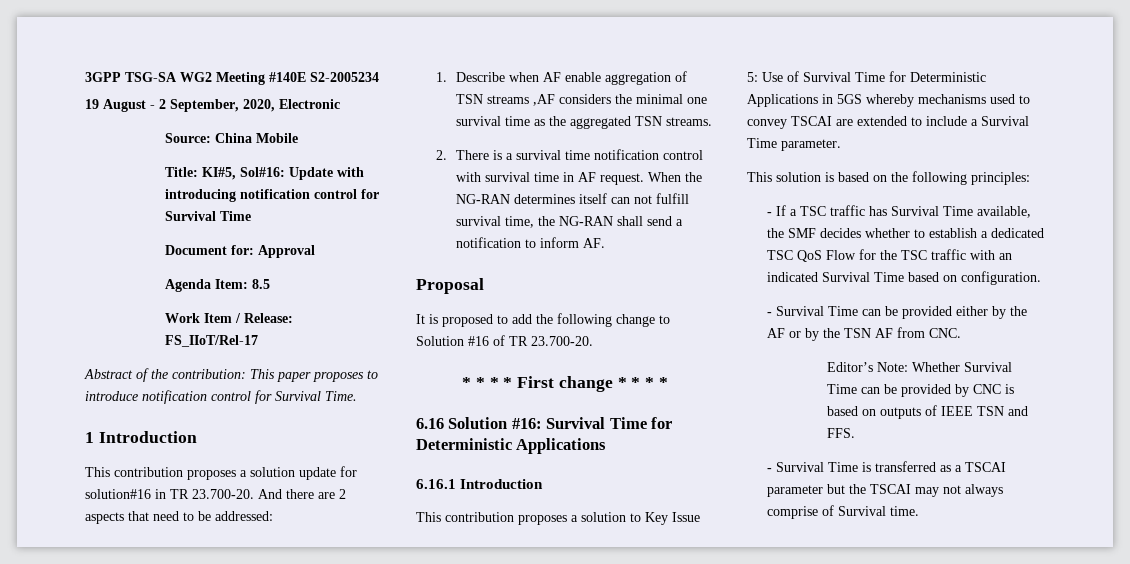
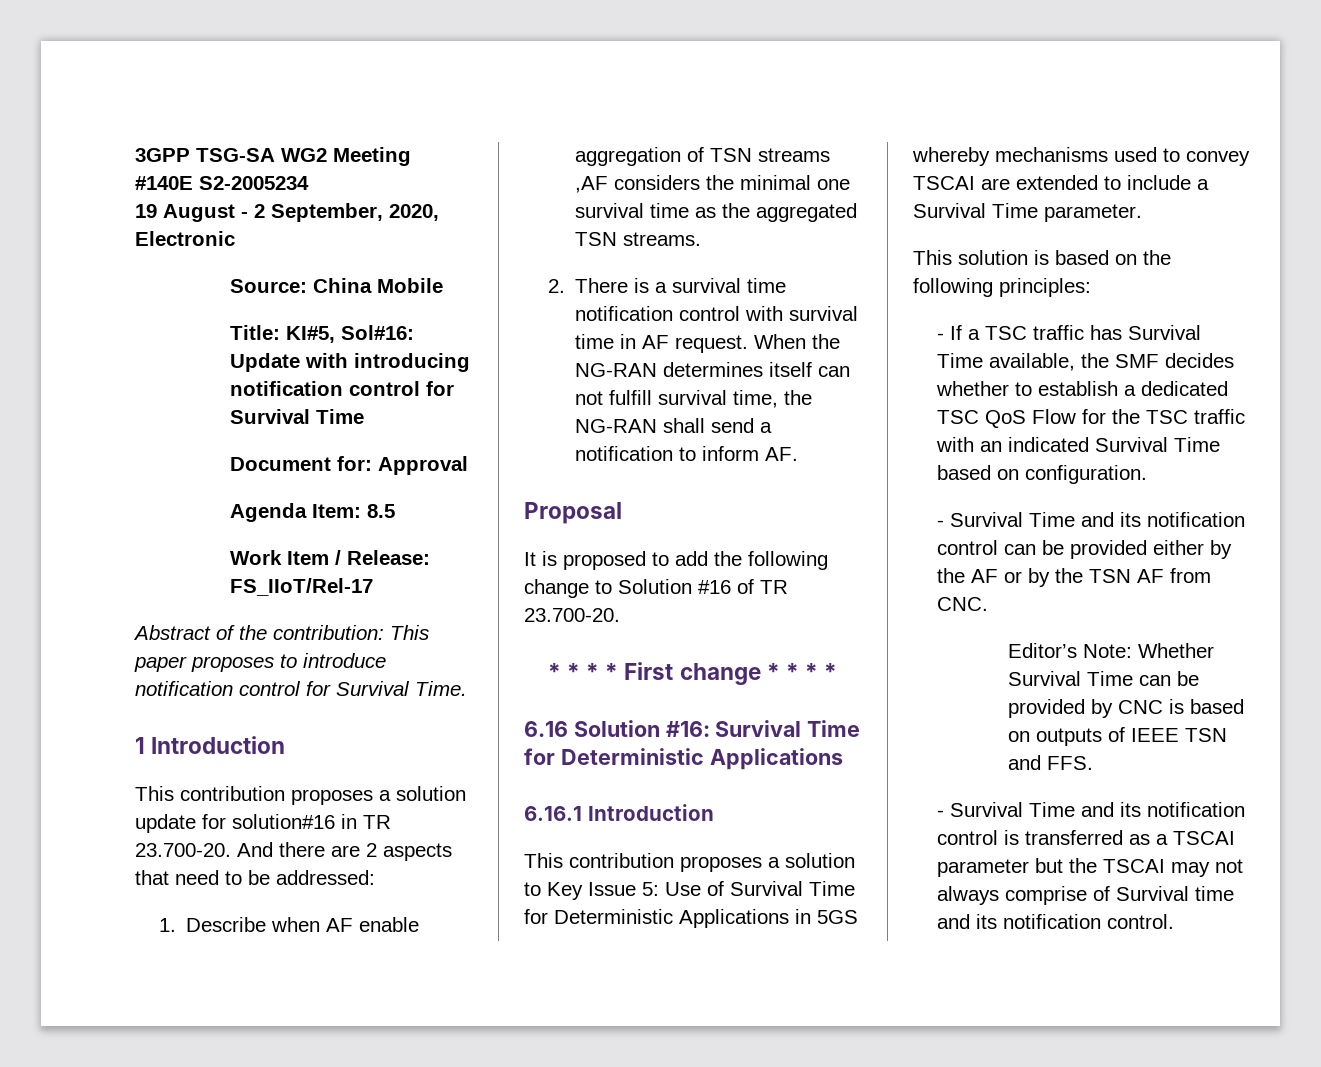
- - Survival Time can be provided either by the AF or by the TSN AF from CNC.
+ - Survival Time and its notification control can be provided either by the AF or by the TSN AF from CNC.
- - Survival Time is transferred as a TSCAI parameter but the TSCAI may not always comprise of Survival time.
+ - Survival Time and its notification control is transferred as a TSCAI parameter but the TSCAI may not always comprise of Survival time and its notification control.

